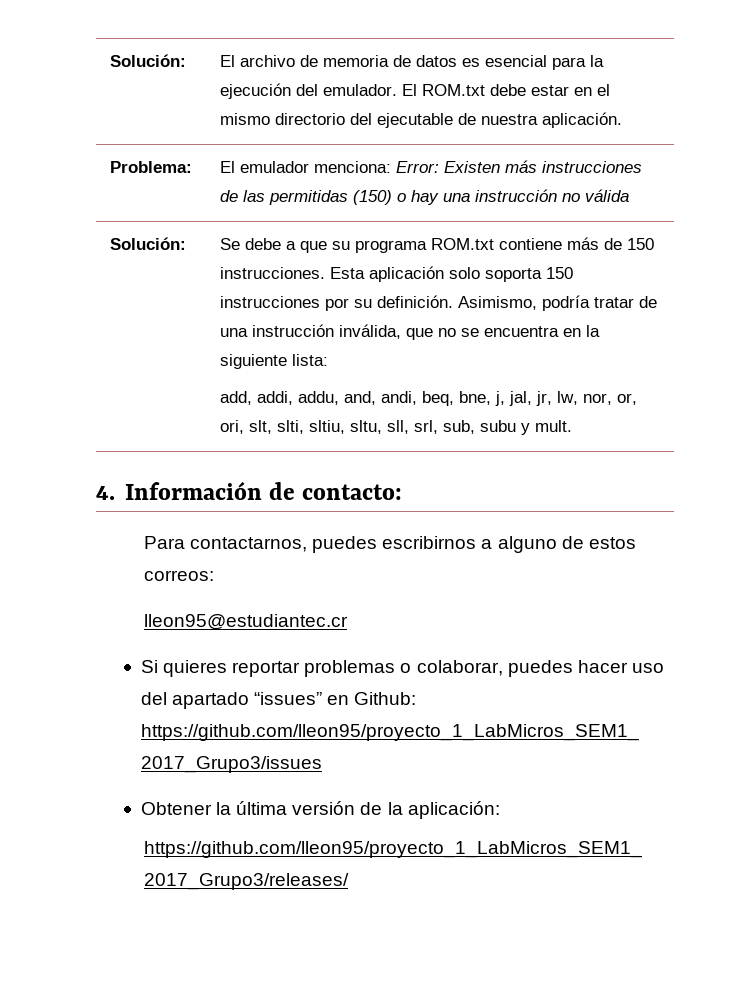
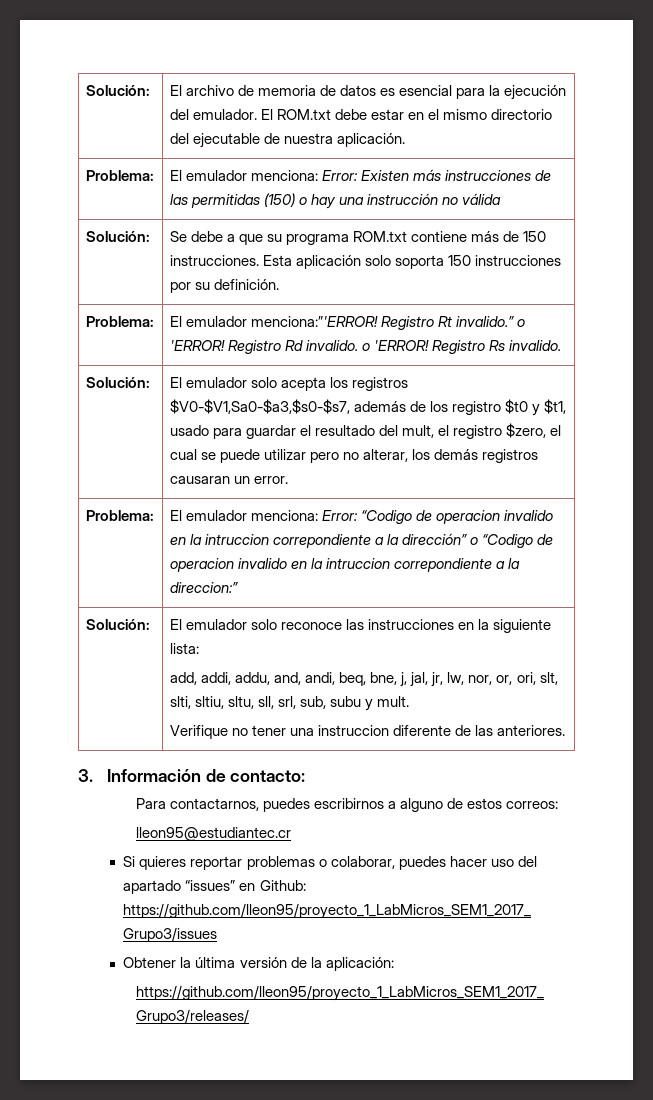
- Esta aplicación solo soporta 150 instrucciones por su definición. Asimismo, podría tratar de una instrucción inválida, que no se encuentra en la siguiente lista:
+ Esta aplicación solo soporta 150 instrucciones por su definición.
+ Problema: | El emulador menciona:”'ERROR! Registro Rt invalido.” o 'ERROR! Registro Rd invalido. o 'ERROR! Registro Rs invalido.
+ Solución: | El emulador solo acepta los registros $V0-$V1,Sa0-$a3,$s0-$s7, además de los registro $t0 y $t1, usado para guardar el resultado del mult, el registro $zero, el cual se puede utilizar pero no alterar, los demás registros causaran un error.
+ Problema: | El emulador menciona: Error: “Codigo de operacion invalido en la intruccion correpondiente a la dirección” o “Codigo de operacion invalido en la intruccion correpondiente a la direccion:”
+ Solución: | El emulador solo reconoce las instrucciones en la siguiente lista:
- 4. Información de contacto:
+ Verifique no tener una instruccion diferente de las anteriores.
+ 3. Información de contacto:

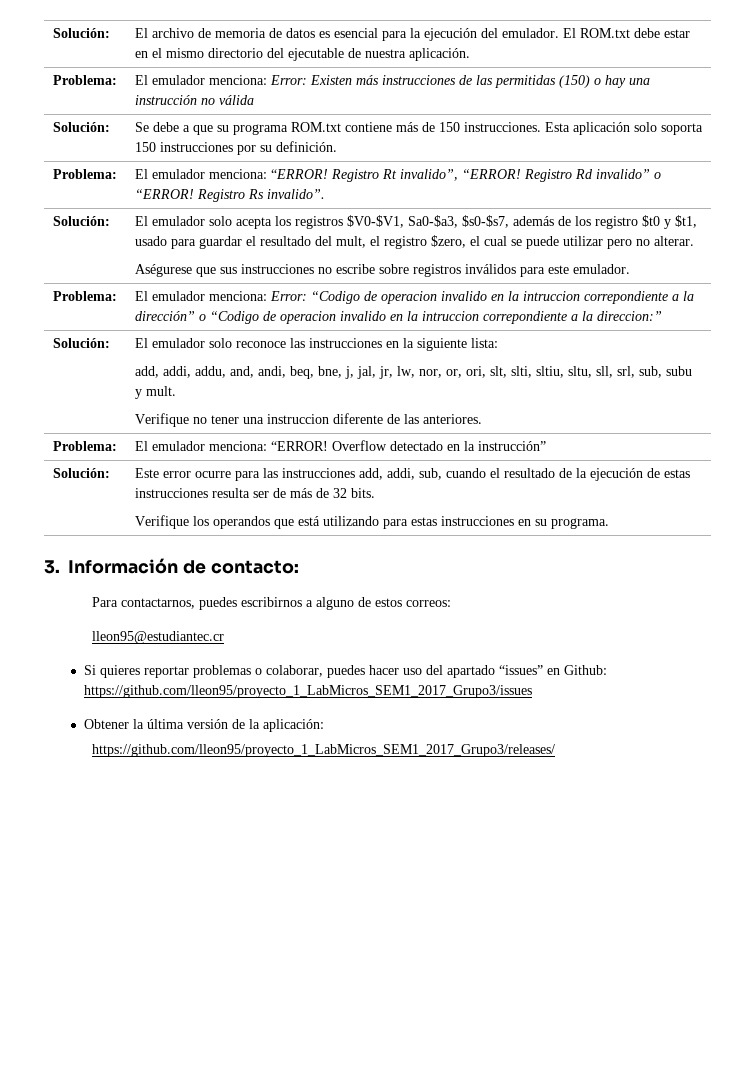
- Problema: | El emulador menciona:”'ERROR! Registro Rt invalido.” o 'ERROR! Registro Rd invalido. o 'ERROR! Registro Rs invalido.
+ Problema: | El emulador menciona: “ERROR! Registro Rt invalido”, “ERROR! Registro Rd invalido” o “ERROR! Registro Rs invalido”.
- El emulador solo acepta los registros $V0-$V1,Sa0-$a3,$s0-$s7, además de los registro $t0 y $t1, usado para guardar el resultado del mult, el registro $zero, el cual se puede utilizar pero no alterar, los demás registros causaran un error.
+ El emulador solo acepta los registros $V0-$V1, Sa0-$a3, $s0-$s7, además de los registro $t0 y $t1, usado para guardar el resultado del mult, el registro $zero, el cual se puede utilizar pero no alterar.
+ Aségurese que sus instrucciones no escribe sobre registros inválidos para este emulador.
+ Problema: | El emulador menciona: “ERROR! Overflow detectado en la instrucción”
+ Solución: | Este error ocurre para las instrucciones add, addi, sub, cuando el resultado de la ejecución de estas instrucciones resulta ser de más de 32 bits.
+ Verifique los operandos que está utilizando para estas instrucciones en su programa.

